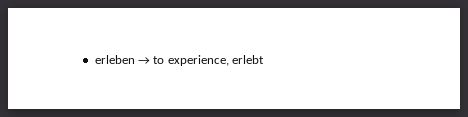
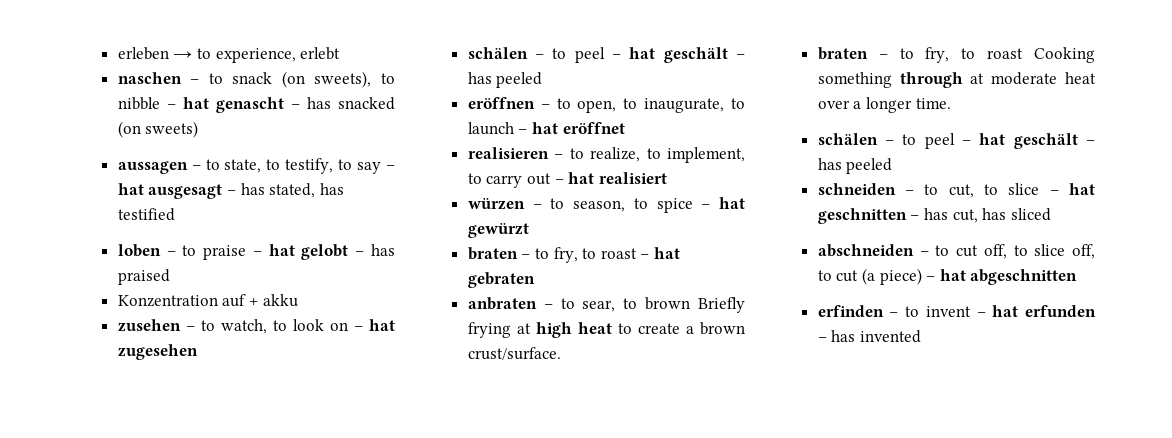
+ naschen – to snack (on sweets), to nibble – hat genascht – has snacked (on sweets)
+ aussagen – to state, to testify, to say – hat ausgesagt – has stated, has testified
+ loben – to praise – hat gelobt – has praised
+ Konzentration auf + akku
+ zusehen – to watch, to look on – hat zugesehen
+ schälen – to peel – hat geschält – has peeled
+ eröffnen – to open, to inaugurate, to launch – hat eröffnet
+ realisieren – to realize, to implement, to carry out – hat realisiert
+ würzen – to season, to spice – hat gewürzt
+ braten – to fry, to roast – hat gebraten
+ anbraten – to sear, to brown Briefly frying at high heat to create a brown crust/surface.
+ braten – to fry, to roast Cooking something through at moderate heat over a longer time.
+ schälen – to peel – hat geschält – has peeled
+ schneiden – to cut, to slice – hat geschnitten – has cut, has sliced
+ abschneiden – to cut off, to slice off, to cut (a piece) – hat abgeschnitten
+ erfinden – to invent – hat erfunden – has invented

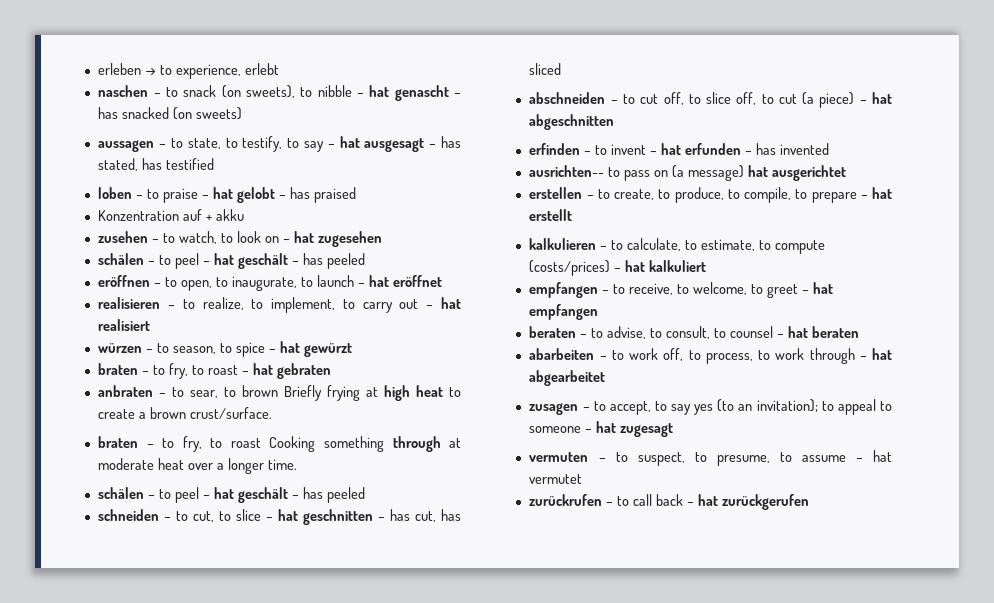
+ ausrichten-- to pass on (a message) hat ausgerichtet
+ erstellen – to create, to produce, to compile, to prepare – hat erstellt
+ kalkulieren – to calculate, to estimate, to compute (costs/prices) – hat kalkuliert
+ empfangen – to receive, to welcome, to greet – hat empfangen
+ beraten – to advise, to consult, to counsel – hat beraten
+ abarbeiten – to work off, to process, to work through – hat abgearbeitet
+ zusagen – to accept, to say yes (to an invitation); to appeal to someone – hat zugesagt
+ vermuten – to suspect, to presume, to assume – hat vermutet
+ zurückrufen – to call back – hat zurückgerufen

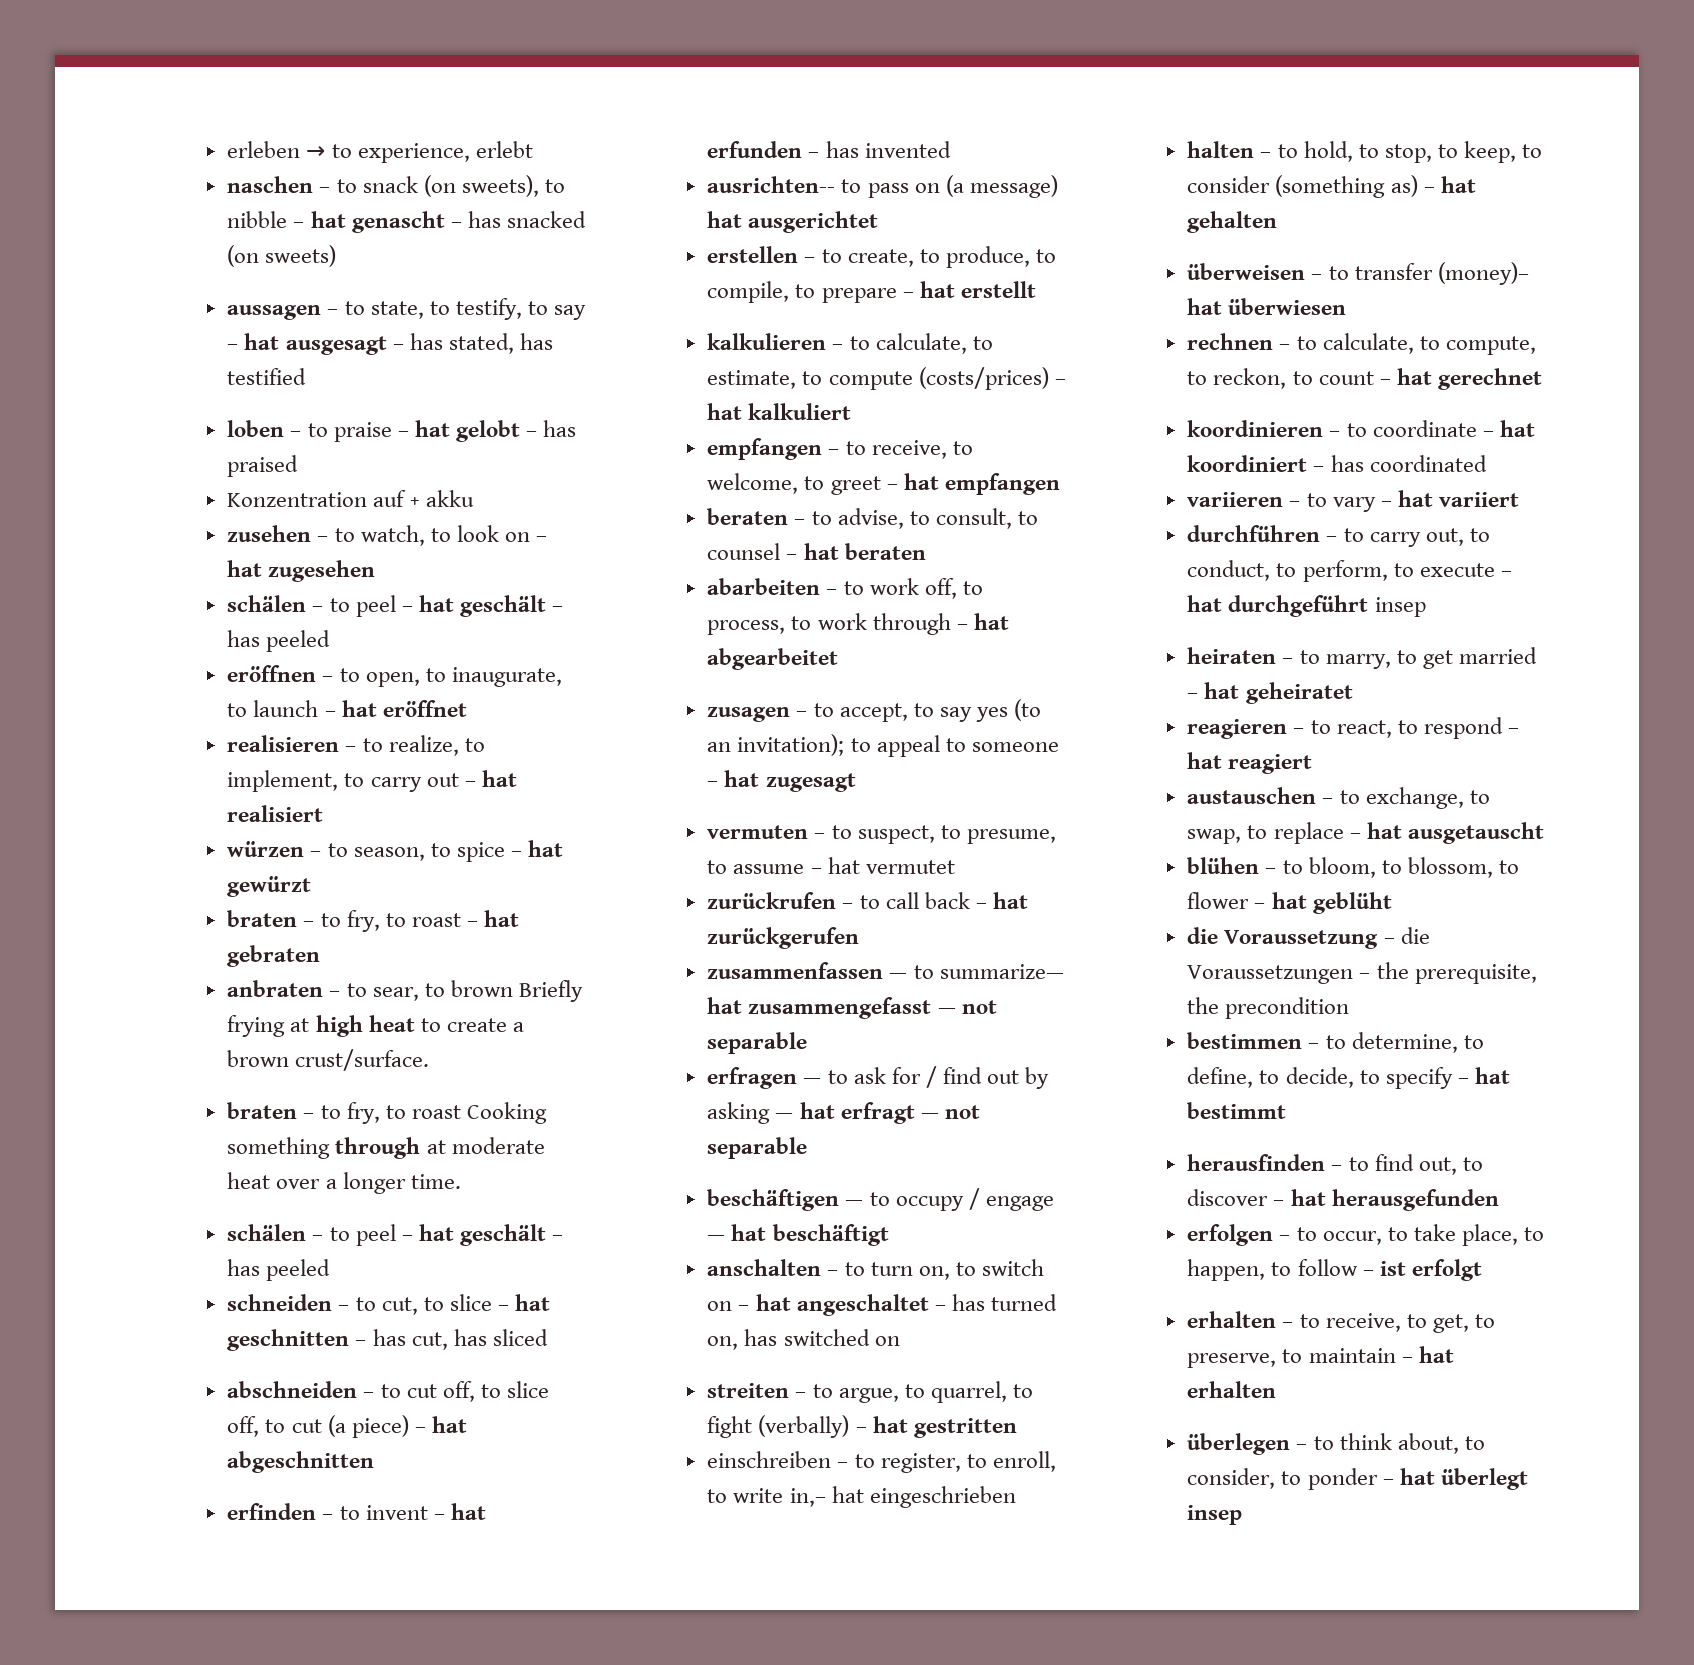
+ zusammenfassen — to summarize— hat zusammengefasst — not separable
+ erfragen — to ask for / find out by asking — hat erfragt — not separable
+ beschäftigen — to occupy / engage — hat beschäftigt
+ anschalten – to turn on, to switch on – hat angeschaltet – has turned on, has switched on
+ streiten – to argue, to quarrel, to fight (verbally) – hat gestritten
+ einschreiben – to register, to enroll, to write in,– hat eingeschrieben
+ halten – to hold, to stop, to keep, to consider (something as) – hat gehalten
+ überweisen – to transfer (money)– hat überwiesen
+ rechnen – to calculate, to compute, to reckon, to count – hat gerechnet
+ koordinieren – to coordinate – hat koordiniert – has coordinated
+ variieren – to vary – hat variiert
+ durchführen – to carry out, to conduct, to perform, to execute – hat durchgeführt insep
+ heiraten – to marry, to get married – hat geheiratet
+ reagieren – to react, to respond – hat reagiert
+ austauschen – to exchange, to swap, to replace – hat ausgetauscht
+ blühen – to bloom, to blossom, to flower – hat geblüht
+ die Voraussetzung – die Voraussetzungen – the prerequisite, the precondition
+ bestimmen – to determine, to define, to decide, to specify – hat bestimmt
+ herausfinden – to find out, to discover – hat herausgefunden
+ erfolgen – to occur, to take place, to happen, to follow – ist erfolgt
+ erhalten – to receive, to get, to preserve, to maintain – hat erhalten
+ überlegen – to think about, to consider, to ponder – hat überlegt insep

